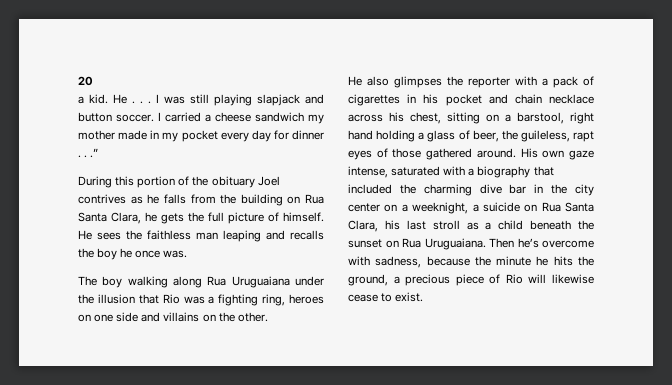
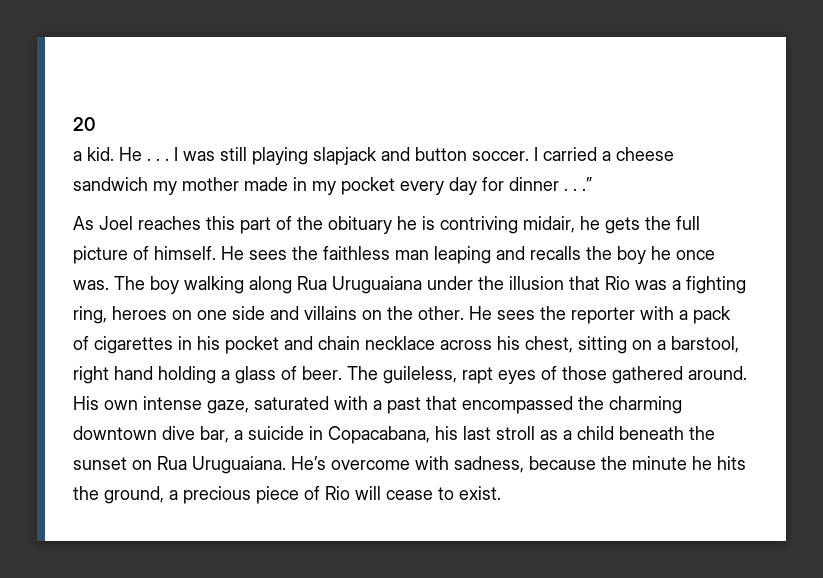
- During this portion of the obituary Joel contrives as he falls from the building on Rua Santa Clara, he gets the full picture of himself.
+ As Joel reaches this part of the obituary he is contriving midair, he gets the full picture of himself.
- He sees the faithless man leaping and recalls the boy he once was.
- The boy walking along Rua Uruguaiana under the illusion that Rio was a fighting ring, heroes on one side and villains on the other.
- He also glimpses the reporter with a pack of cigarettes in his pocket and chain necklace across his chest, sitting on a barstool, right hand holding a glass of beer, the guileless, rapt eyes of those gathered around.
+ He sees the faithless man leaping and recalls the boy he once was. The boy walking along Rua Uruguaiana under the illusion that Rio was a fighting ring, heroes on one side and villains on the other. He sees the reporter with a pack of cigarettes in his pocket and chain necklace across his chest, sitting on a barstool, right hand holding a glass of beer. The guileless, rapt eyes of those gathered around.
- His own gaze intense, saturated with a biography that included the charming dive bar in the city center on a weeknight, a suicide on Rua Santa Clara, his last stroll as a child beneath the sunset on Rua Uruguaiana.
+ His own intense gaze, saturated with a past that encompassed the charming downtown dive bar, a suicide in Copacabana, his last stroll as a child beneath the sunset on Rua Uruguaiana.
- Then he’s overcome with sadness, because the minute he hits the ground, a precious piece of Rio will likewise cease to exist.
+ He’s overcome with sadness, because the minute he hits the ground, a precious piece of Rio will cease to exist.

